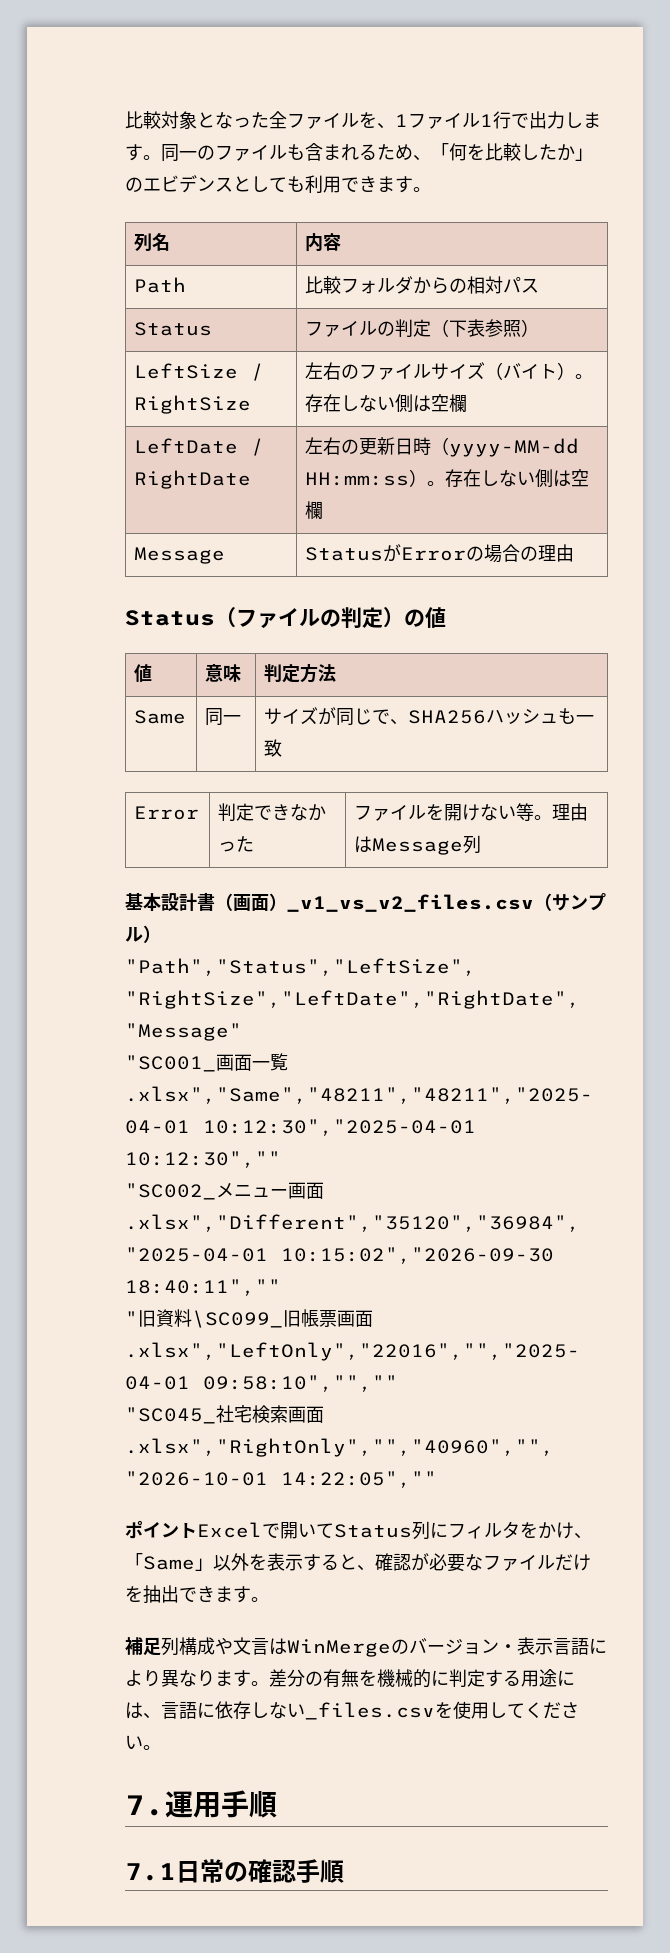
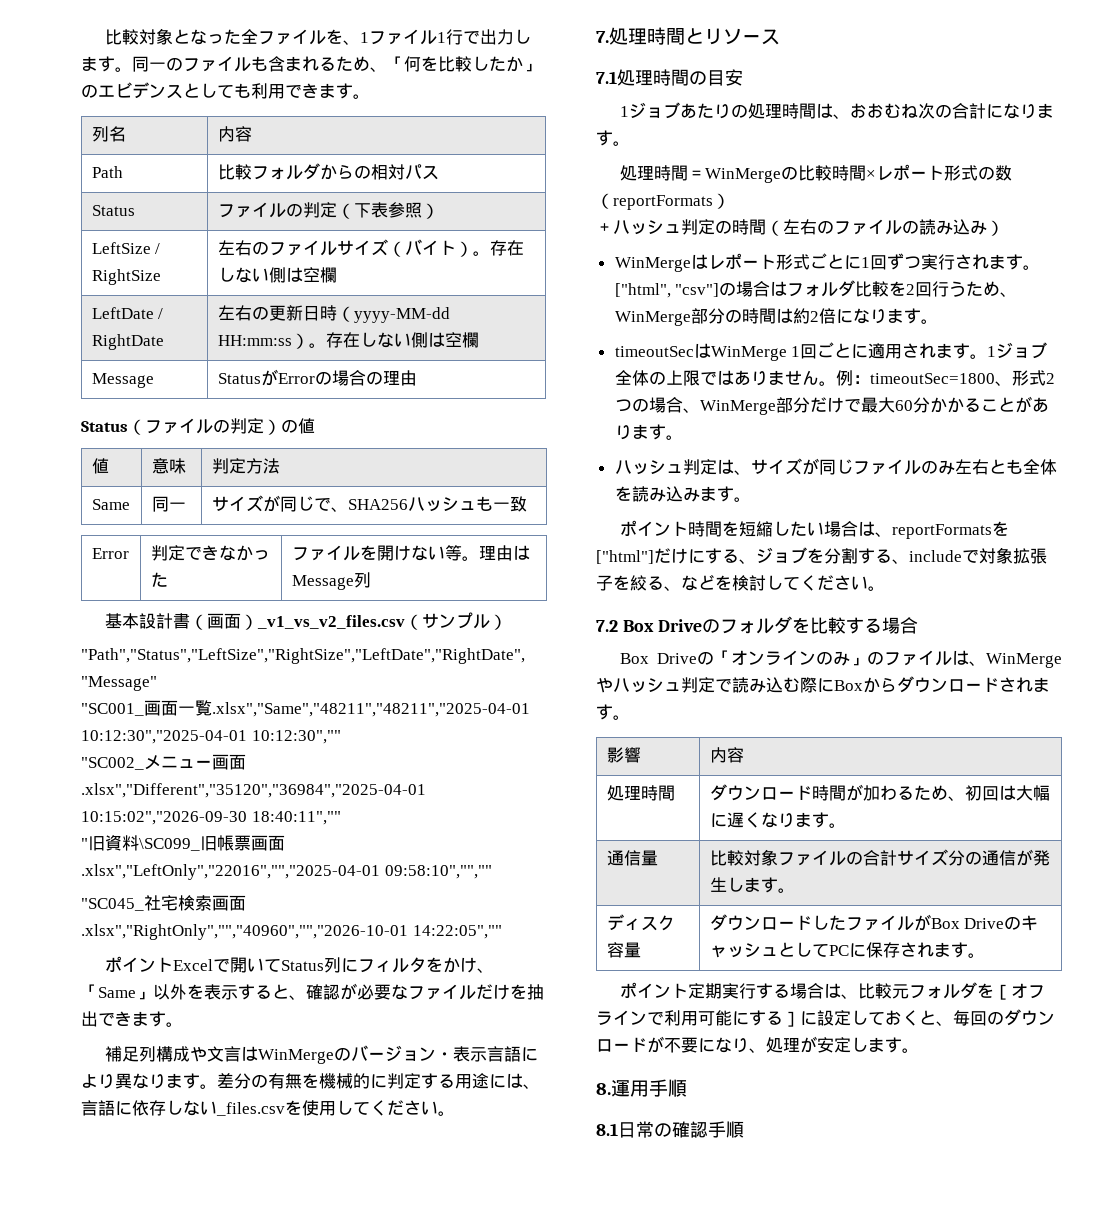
- 7.運用手順
+ 7.処理時間とリソース
+ 7.1処理時間の目安
+ 1ジョブあたりの処理時間は、おおむね次の合計になります。
+ 処理時間＝WinMergeの比較時間×レポート形式の数（reportFormats）
+ ＋ハッシュ判定の時間（左右のファイルの読み込み）
+ WinMergeはレポート形式ごとに1回ずつ実行されます。["html", "csv"]の場合はフォルダ比較を2回行うため、WinMerge部分の時間は約2倍になります。
+ timeoutSecはWinMerge 1回ごとに適用されます。1ジョブ全体の上限ではありません。例：timeoutSec=1800、形式2つの場合、WinMerge部分だけで最大60分かかることがあります。
+ ハッシュ判定は、サイズが同じファイルのみ左右とも全体を読み込みます。
+ ポイント時間を短縮したい場合は、reportFormatsを["html"]だけにする、ジョブを分割する、includeで対象拡張子を絞る、などを検討してください。
+ 7.2 Box Driveのフォルダを比較する場合
+ Box Driveの「オンラインのみ」のファイルは、WinMergeやハッシュ判定で読み込む際にBoxからダウンロードされます。
+ 影響 | 内容
+ 処理時間 | ダウンロード時間が加わるため、初回は大幅に遅くなります。
+ 通信量 | 比較対象ファイルの合計サイズ分の通信が発生します。
+ ディスク容量 | ダウンロードしたファイルがBox DriveのキャッシュとしてPCに保存されます。
+ ポイント定期実行する場合は、比較元フォルダを［オフラインで利用可能にする］に設定しておくと、毎回のダウンロードが不要になり、処理が安定します。
+ 8.運用手順
- 7.1日常の確認手順
+ 8.1日常の確認手順

